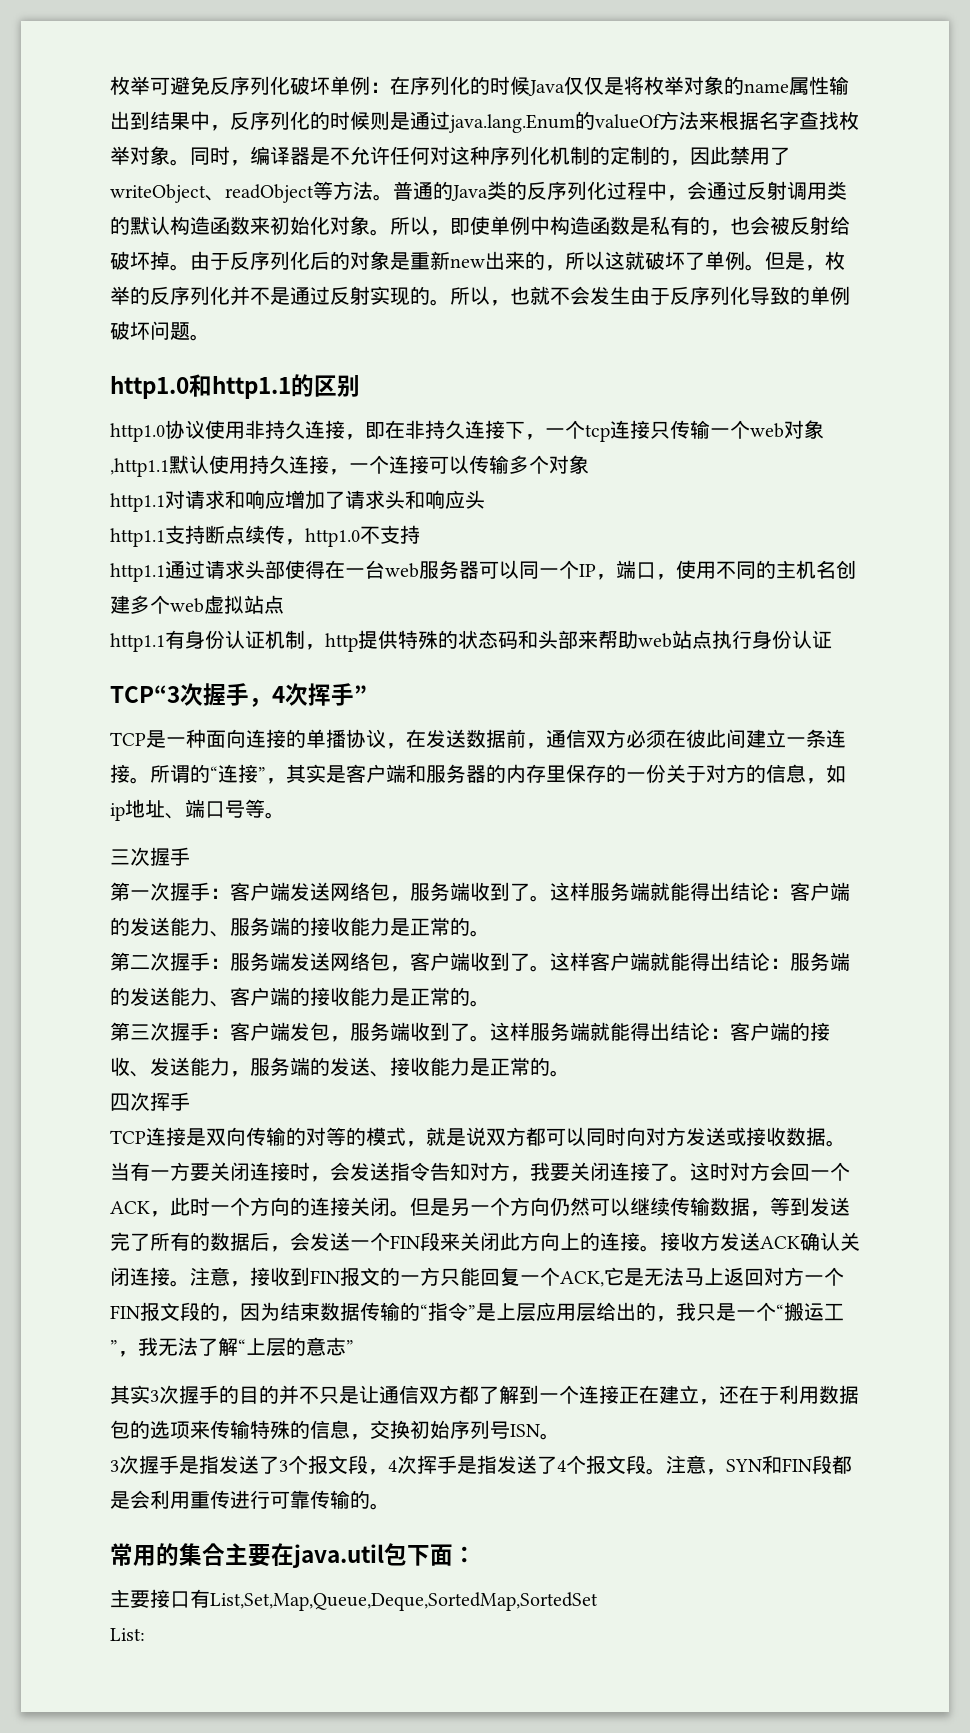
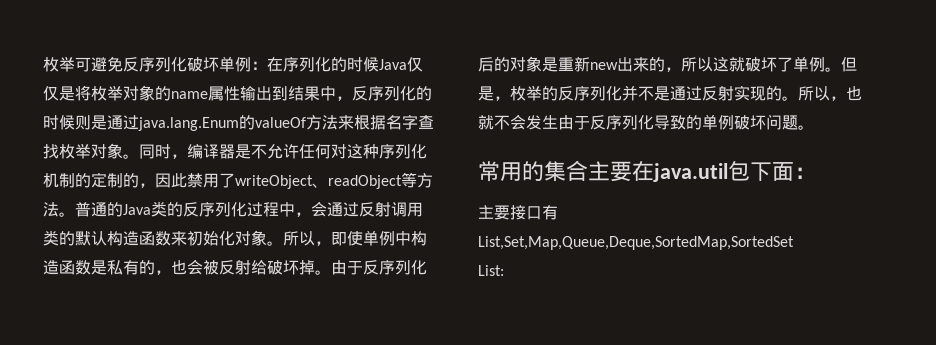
- http1.0和http1.1的区别
- http1.0协议使用非持久连接，即在非持久连接下，一个tcp连接只传输一个web对象,http1.1默认使用持久连接，一个连接可以传输多个对象
- http1.1对请求和响应增加了请求头和响应头
- http1.1支持断点续传，http1.0不支持
- http1.1通过请求头部使得在一台web服务器可以同一个IP，端口，使用不同的主机名创建多个web虚拟站点
- http1.1有身份认证机制，http提供特殊的状态码和头部来帮助web站点执行身份认证
- TCP“3次握手，4次挥手”
- TCP是一种面向连接的单播协议，在发送数据前，通信双方必须在彼此间建立一条连接。所谓的“连接”，其实是客户端和服务器的内存里保存的一份关于对方的信息，如ip地址、端口号等。
- 三次握手
- 第一次握手：客户端发送网络包，服务端收到了。这样服务端就能得出结论：客户端的发送能力、服务端的接收能力是正常的。
- 第二次握手：服务端发送网络包，客户端收到了。这样客户端就能得出结论：服务端的发送能力、客户端的接收能力是正常的。
- 第三次握手：客户端发包，服务端收到了。这样服务端就能得出结论：客户端的接收、发送能力，服务端的发送、接收能力是正常的。
- 四次挥手
- TCP连接是双向传输的对等的模式，就是说双方都可以同时向对方发送或接收数据。当有一方要关闭连接时，会发送指令告知对方，我要关闭连接了。这时对方会回一个ACK，此时一个方向的连接关闭。但是另一个方向仍然可以继续传输数据，等到发送完了所有的数据后，会发送一个FIN段来关闭此方向上的连接。接收方发送ACK确认关闭连接。注意，接收到FIN报文的一方只能回复一个ACK,它是无法马上返回对方一个FIN报文段的，因为结束数据传输的“指令”是上层应用层给出的，我只是一个“搬运工”，我无法了解“上层的意志”
- 其实3次握手的目的并不只是让通信双方都了解到一个连接正在建立，还在于利用数据包的选项来传输特殊的信息，交换初始序列号ISN。
- 3次握手是指发送了3个报文段，4次挥手是指发送了4个报文段。注意，SYN和FIN段都是会利用重传进行可靠传输的。

